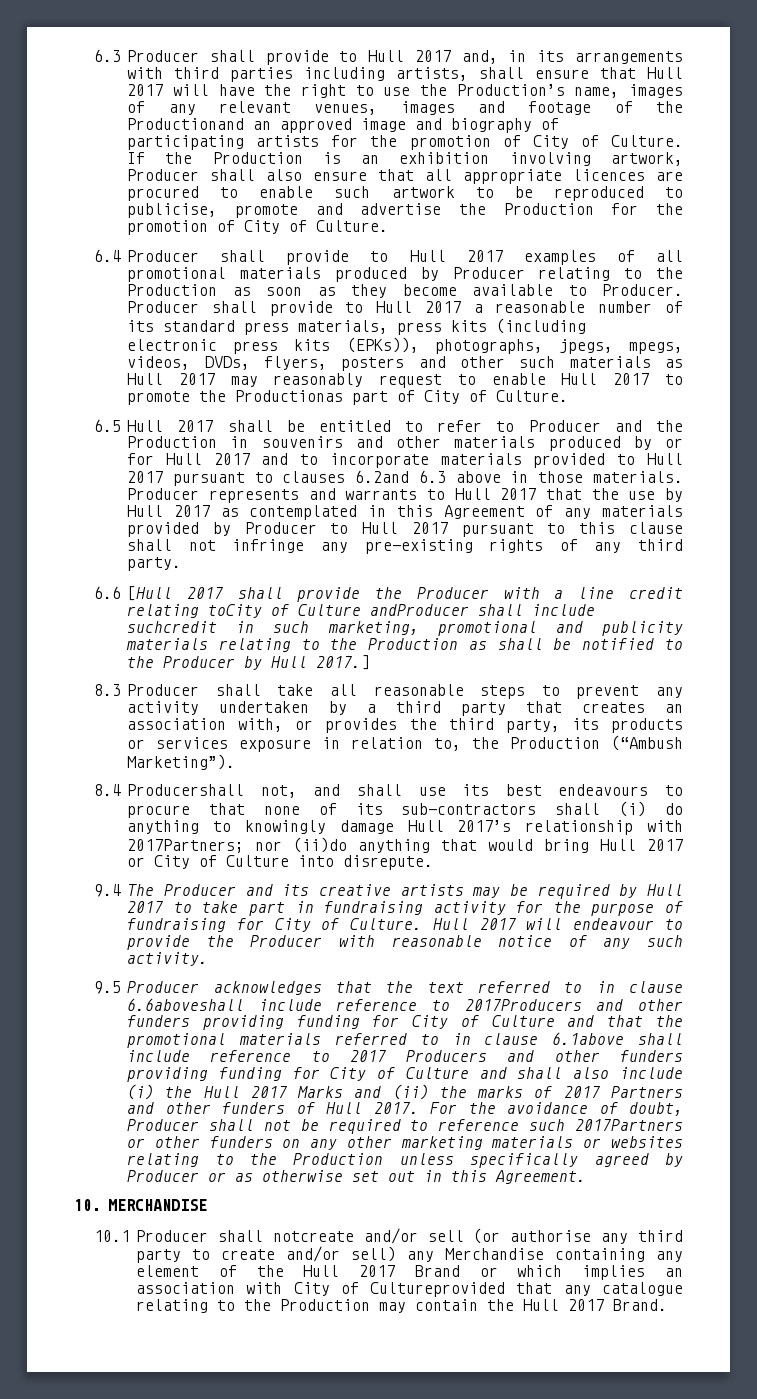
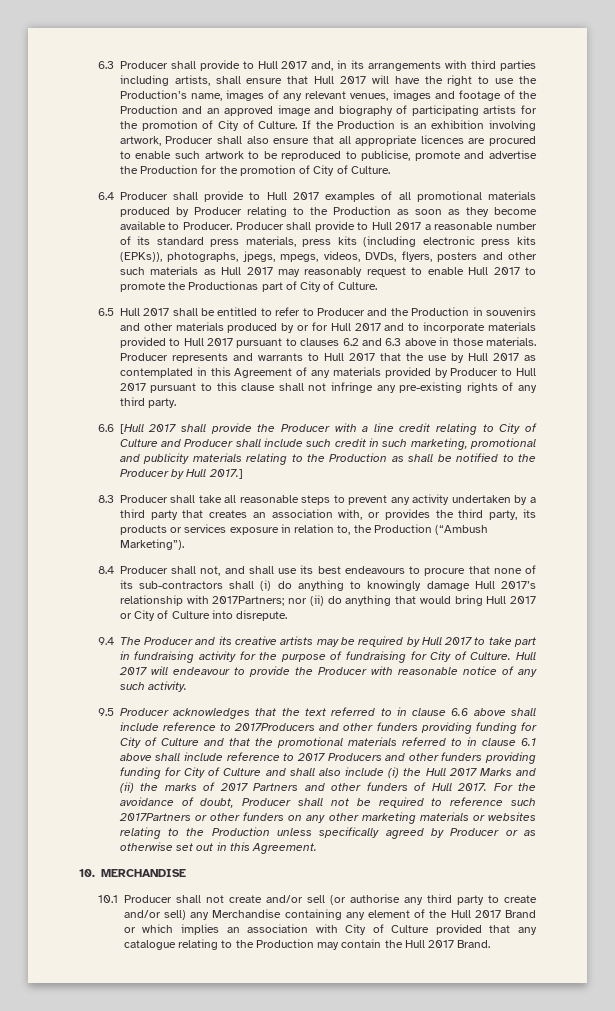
- 6.3 Producer shall provide to Hull 2017 and, in its arrangements with third parties including artists, shall ensure that Hull 2017 will have the right to use the Production’s name, images of any relevant venues, images and footage of the Productionand an approved image and biography of participating artists for the promotion of City of Culture.
+ 6.3 Producer shall provide to Hull 2017 and, in its arrangements with third parties including artists, shall ensure that Hull 2017 will have the right to use the Production’s name, images of any relevant venues, images and footage of the Production and an approved image and biography of participating artists for the promotion of City of Culture.
- 6.5 Hull 2017 shall be entitled to refer to Producer and the Production in souvenirs and other materials produced by or for Hull 2017 and to incorporate materials provided to Hull 2017 pursuant to clauses 6.2and 6.3 above in those materials.
+ 6.5 Hull 2017 shall be entitled to refer to Producer and the Production in souvenirs and other materials produced by or for Hull 2017 and to incorporate materials provided to Hull 2017 pursuant to clauses 6.2 and 6.3 above in those materials.
- 6.6 [Hull 2017 shall provide the Producer with a line credit relating toCity of Culture andProducer shall include suchcredit in such marketing, promotional and publicity materials relating to the Production as shall be notified to the Producer by Hull 2017.]
+ 6.6 [Hull 2017 shall provide the Producer with a line credit relating to City of Culture and Producer shall include such credit in such marketing, promotional and publicity materials relating to the Production as shall be notified to the Producer by Hull 2017.]
- 8.4 Producershall not, and shall use its best endeavours to procure that none of its sub-contractors shall (i) do anything to knowingly damage Hull 2017’s relationship with 2017Partners; nor (ii)do anything that would bring Hull 2017 or City of Culture into disrepute.
+ 8.4 Producer shall not, and shall use its best endeavours to procure that none of its sub-contractors shall (i) do anything to knowingly damage Hull 2017’s relationship with 2017Partners; nor (ii) do anything that would bring Hull 2017 or City of Culture into disrepute.
- 9.5 Producer acknowledges that the text referred to in clause 6.6aboveshall include reference to 2017Producers and other funders providing funding for City of Culture and that the promotional materials referred to in clause 6.1above shall include reference to 2017 Producers and other funders providing funding for City of Culture and shall also include (i) the Hull 2017 Marks and (ii) the marks of 2017 Partners and other funders of Hull 2017.
+ 9.5 Producer acknowledges that the text referred to in clause 6.6 above shall include reference to 2017Producers and other funders providing funding for City of Culture and that the promotional materials referred to in clause 6.1 above shall include reference to 2017 Producers and other funders providing funding for City of Culture and shall also include (i) the Hull 2017 Marks and (ii) the marks of 2017 Partners and other funders of Hull 2017.
- 10.1 Producer shall notcreate and/or sell (or authorise any third party to create and/or sell) any Merchandise containing any element of the Hull 2017 Brand or which implies an association with City of Cultureprovided that any catalogue relating to the Production may contain the Hull 2017 Brand.
+ 10.1 Producer shall not create and/or sell (or authorise any third party to create and/or sell) any Merchandise containing any element of the Hull 2017 Brand or which implies an association with City of Culture provided that any catalogue relating to the Production may contain the Hull 2017 Brand.

